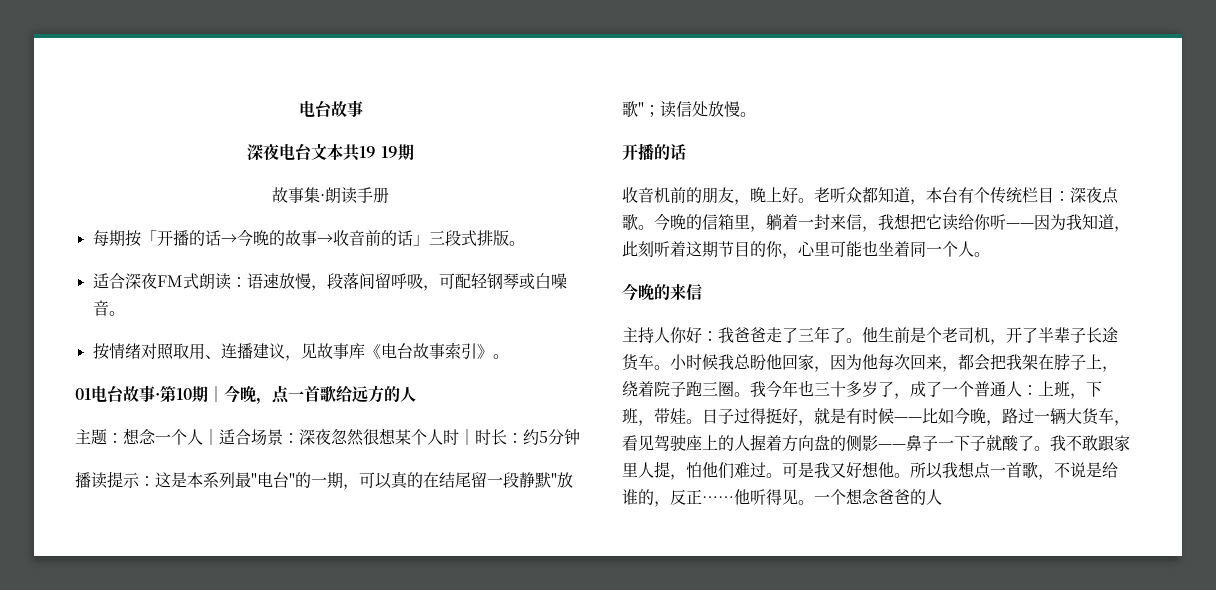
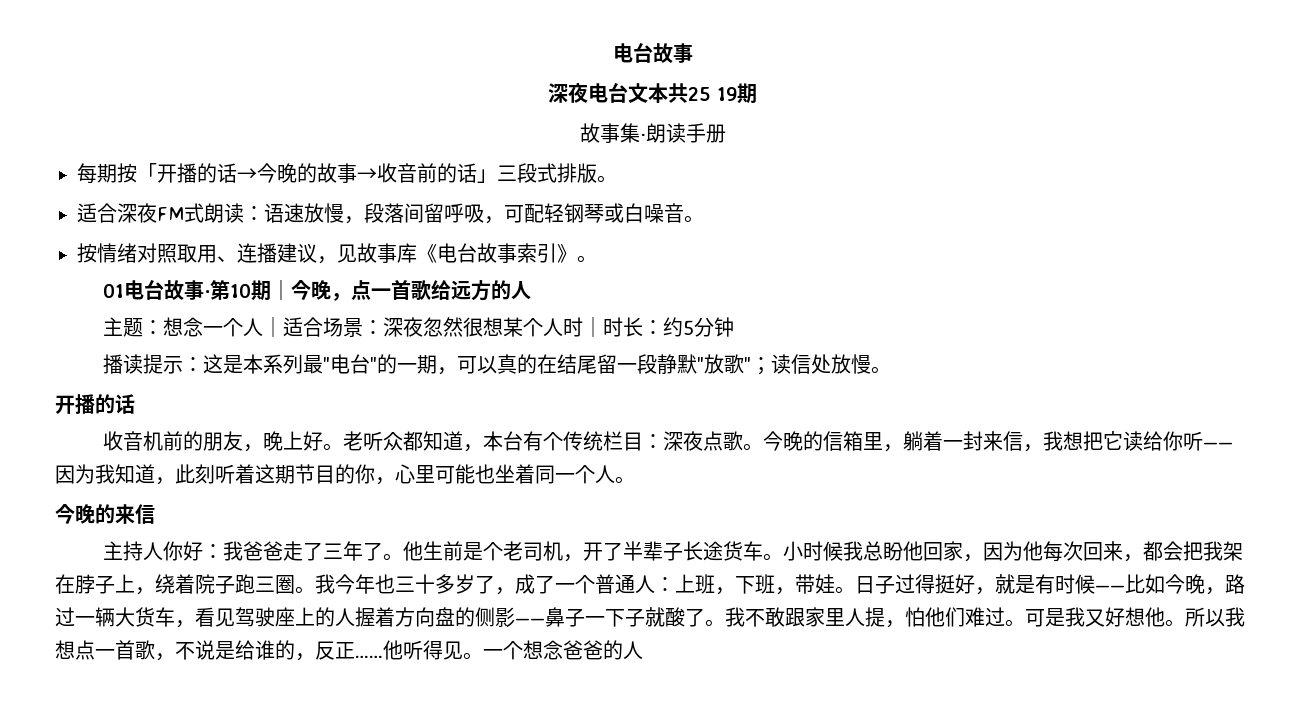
- 深夜电台文本共19 19期
+ 深夜电台文本共25 19期

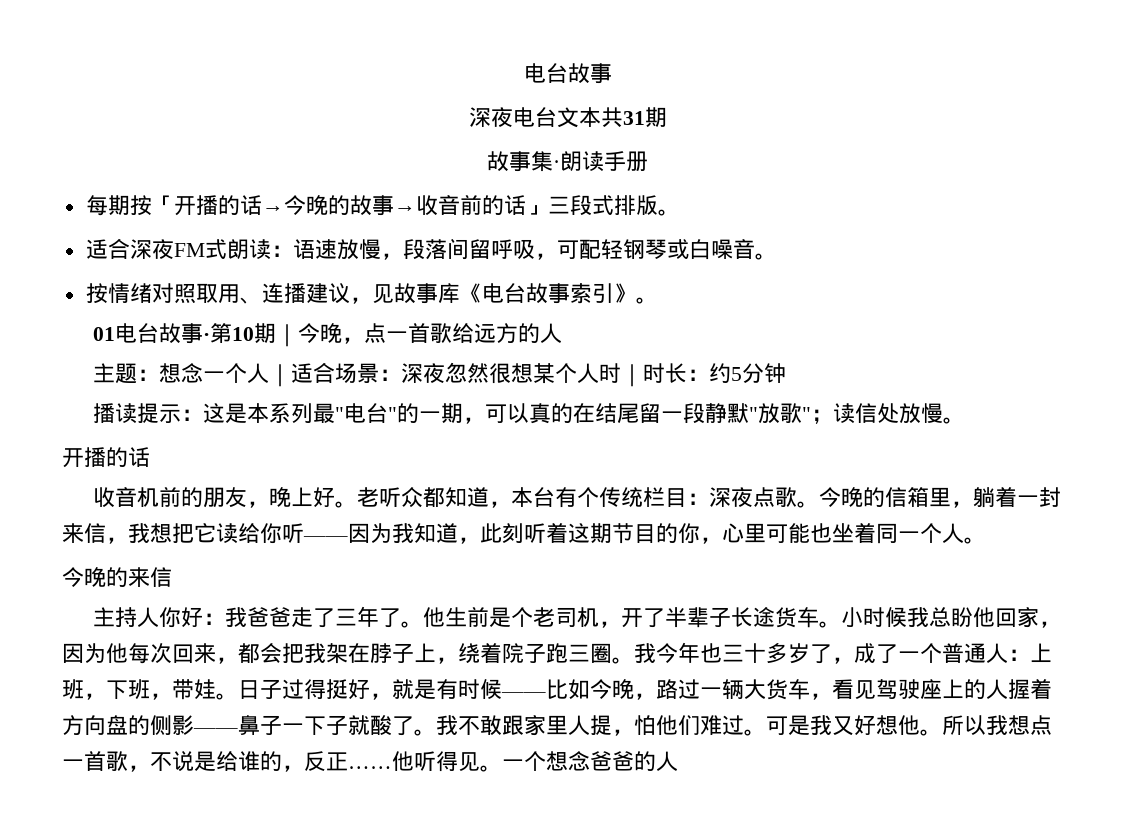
- 深夜电台文本共25 19期
+ 深夜电台文本共31期

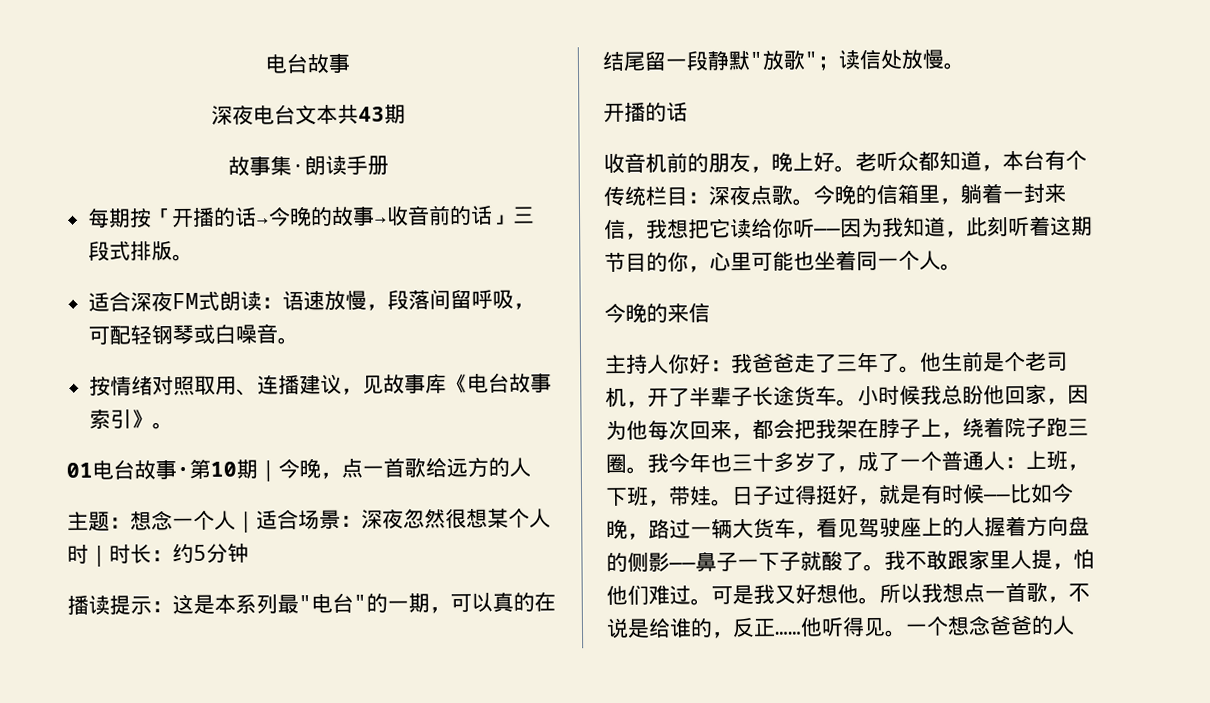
- 深夜电台文本共31期
+ 深夜电台文本共43期

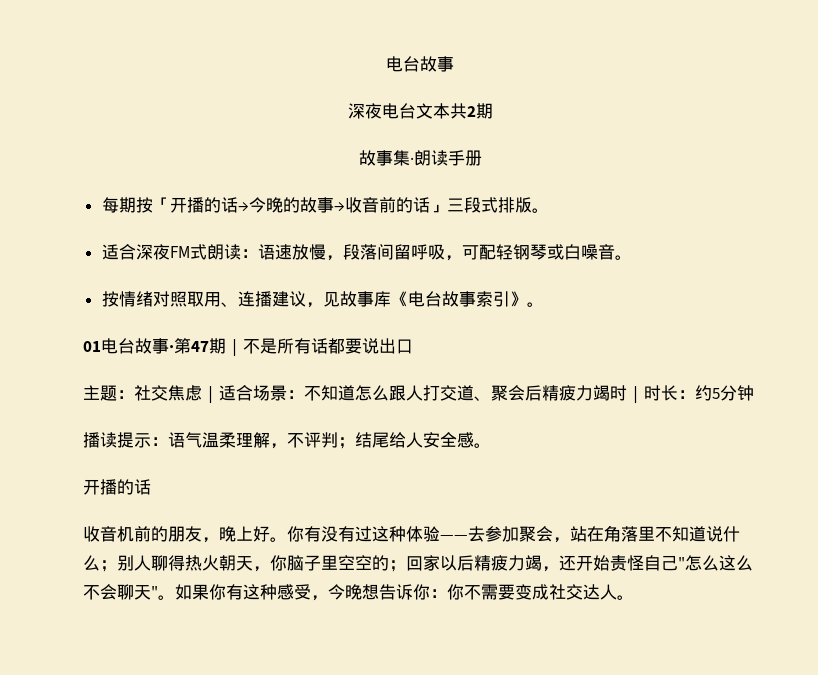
- 深夜电台文本共43期
+ 深夜电台文本共2期
- 01电台故事·第10期｜今晚，点一首歌给远方的人
+ 01电台故事·第47期｜不是所有话都要说出口
- 主题：想念一个人｜适合场景：深夜忽然很想某个人时｜时长：约5分钟
+ 主题：社交焦虑｜适合场景：不知道怎么跟人打交道、聚会后精疲力竭时｜时长：约5分钟
- 播读提示：这是本系列最"电台"的一期，可以真的在结尾留一段静默"放歌"；读信处放慢。
+ 播读提示：语气温柔理解，不评判；结尾给人安全感。
- 老听众都知道，本台有个传统栏目：深夜点歌。今晚的信箱里，躺着一封来信，我想把它读给你听——因为我知道，此刻听着这期节目的你，心里可能也坐着同一个人。
- 今晚的来信
- 主持人你好：我爸爸走了三年了。他生前是个老司机，开了半辈子长途货车。小时候我总盼他回家，因为他每次回来，都会把我架在脖子上，绕着院子跑三圈。我今年也三十多岁了，成了一个普通人：上班，下班，带娃。日子过得挺好，就是有时候——比如今晚，路过一辆大货车，看见驾驶座上的人握着方向盘的侧影——鼻子一下子就酸了。我不敢跟家里人提，怕他们难过。可是我又好想他。所以我想点一首歌，不说是给谁的，反正……他听得见。一个想念爸爸的人
+ 你有没有过这种体验——去参加聚会，站在角落里不知道说什么；别人聊得热火朝天，你脑子里空空的；回家以后精疲力竭，还开始责怪自己"怎么这么不会聊天"。如果你有这种感受，今晚想告诉你：你不需要变成社交达人。

